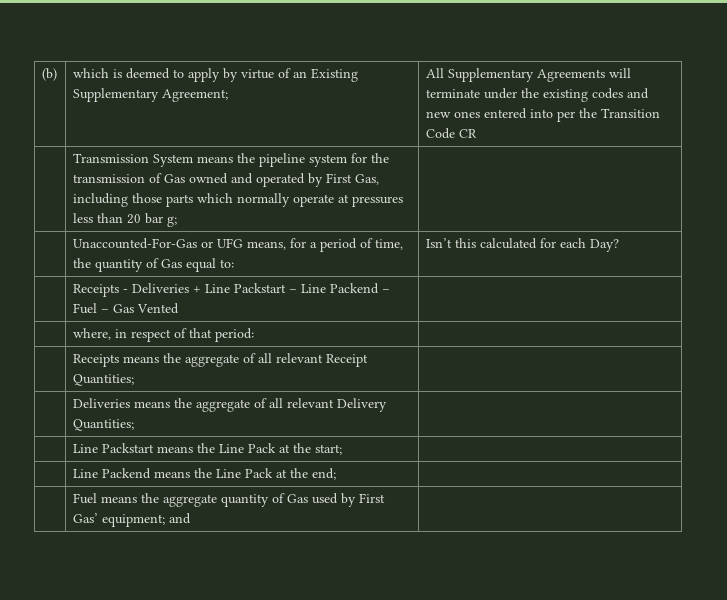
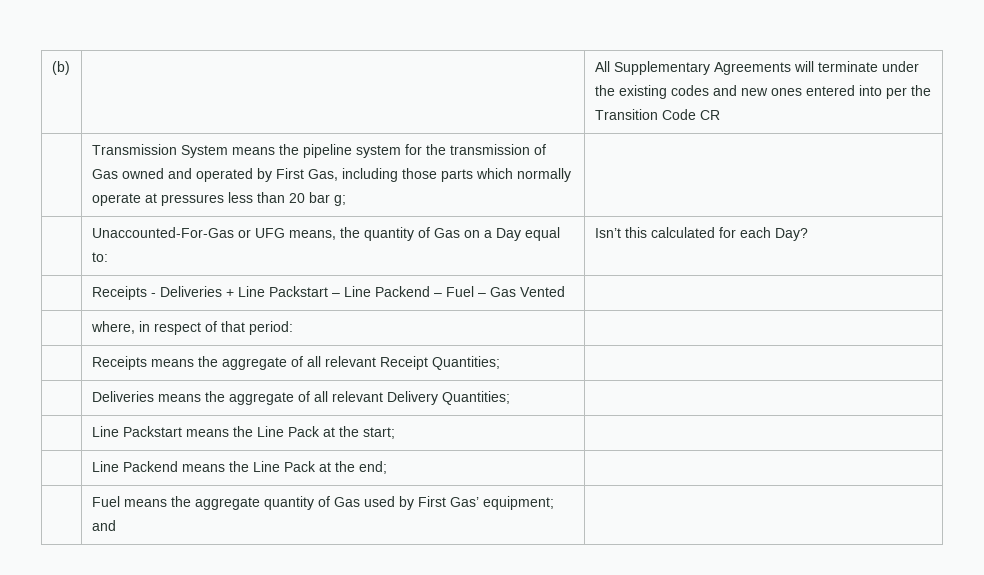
- (b) | which is deemed to apply by virtue of an Existing Supplementary Agreement; | All Supplementary Agreements will terminate under the existing codes and new ones entered into per the Transition Code CR
+ (b) | | All Supplementary Agreements will terminate under the existing codes and new ones entered into per the Transition Code CR
- | Unaccounted-For-Gas or UFG means, for a period of time, the quantity of Gas equal to: | Isn’t this calculated for each Day?
+ | Unaccounted-For-Gas or UFG means, the quantity of Gas on a Day equal to: | Isn’t this calculated for each Day?

